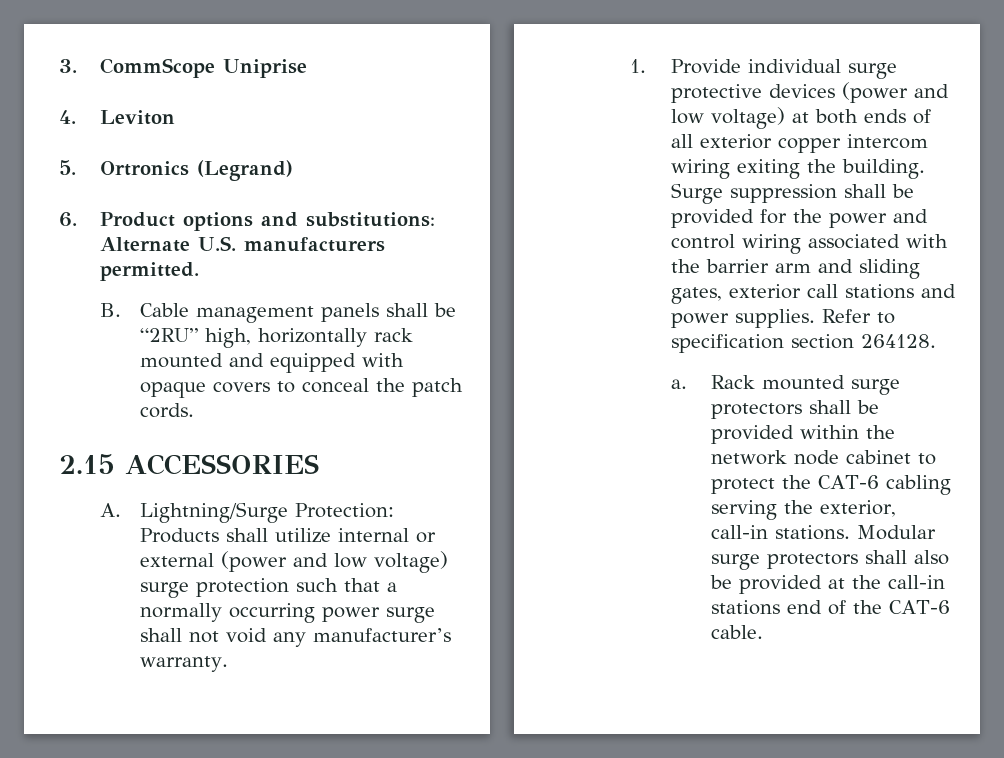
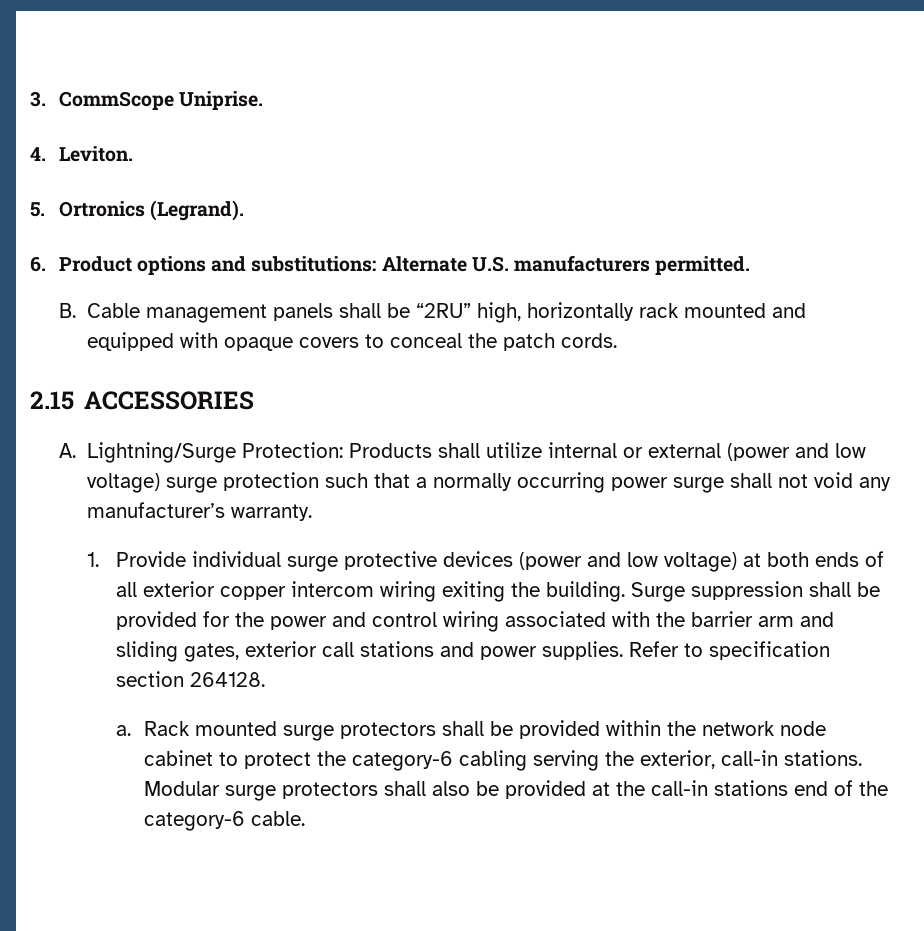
- 3. CommScope Uniprise
+ 3. CommScope Uniprise.
- 4. Leviton
+ 4. Leviton.
- 5. Ortronics (Legrand)
+ 5. Ortronics (Legrand).
- Rack mounted surge protectors shall be provided within the network node cabinet to protect the CAT-6 cabling serving the exterior, call-in stations.
+ Rack mounted surge protectors shall be provided within the network node cabinet to protect the category-6 cabling serving the exterior, call-in stations.
- Modular surge protectors shall also be provided at the call-in stations end of the CAT-6 cable.
+ Modular surge protectors shall also be provided at the call-in stations end of the category-6 cable.

